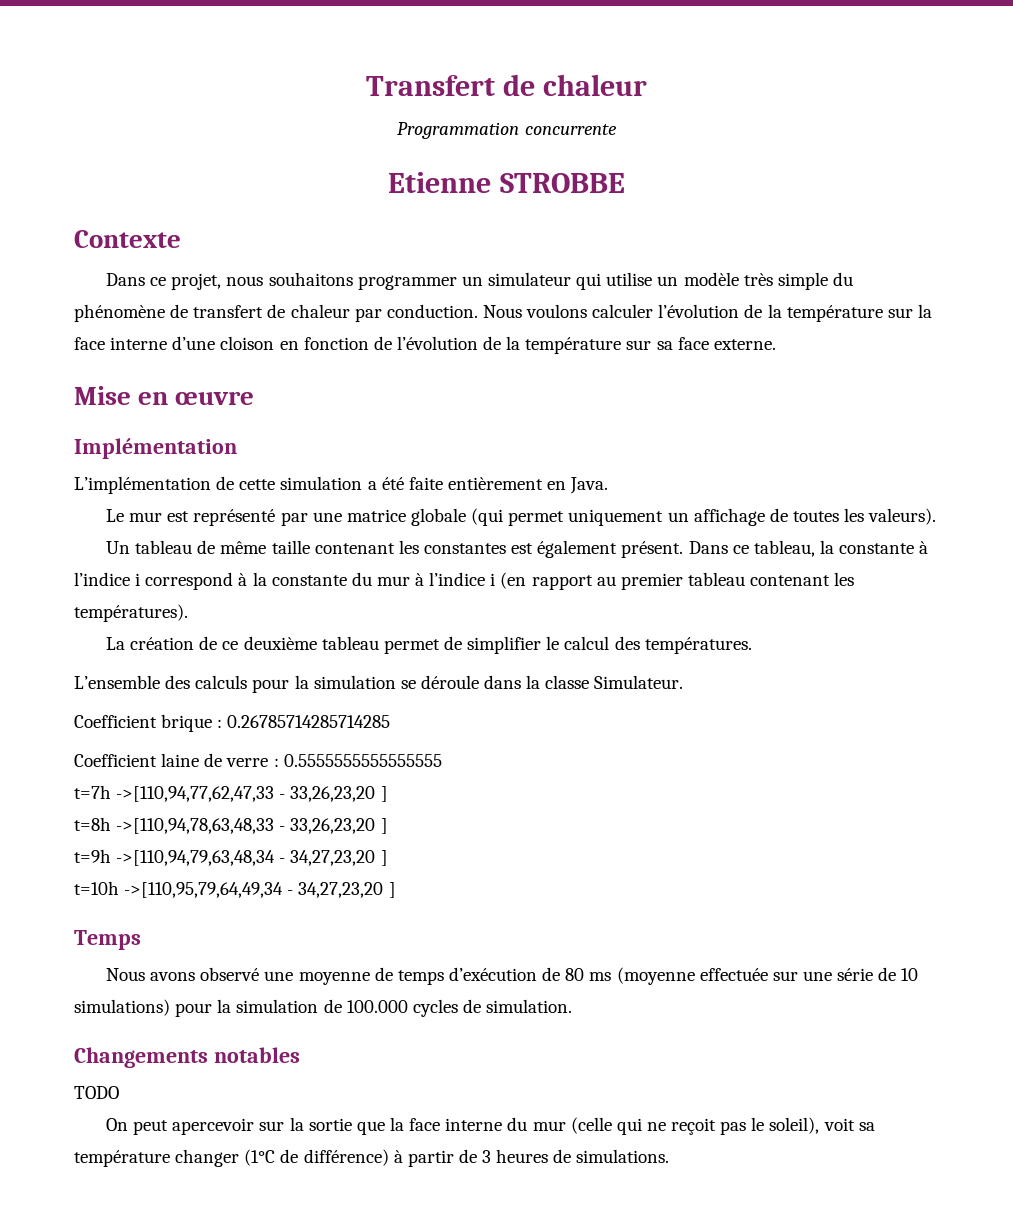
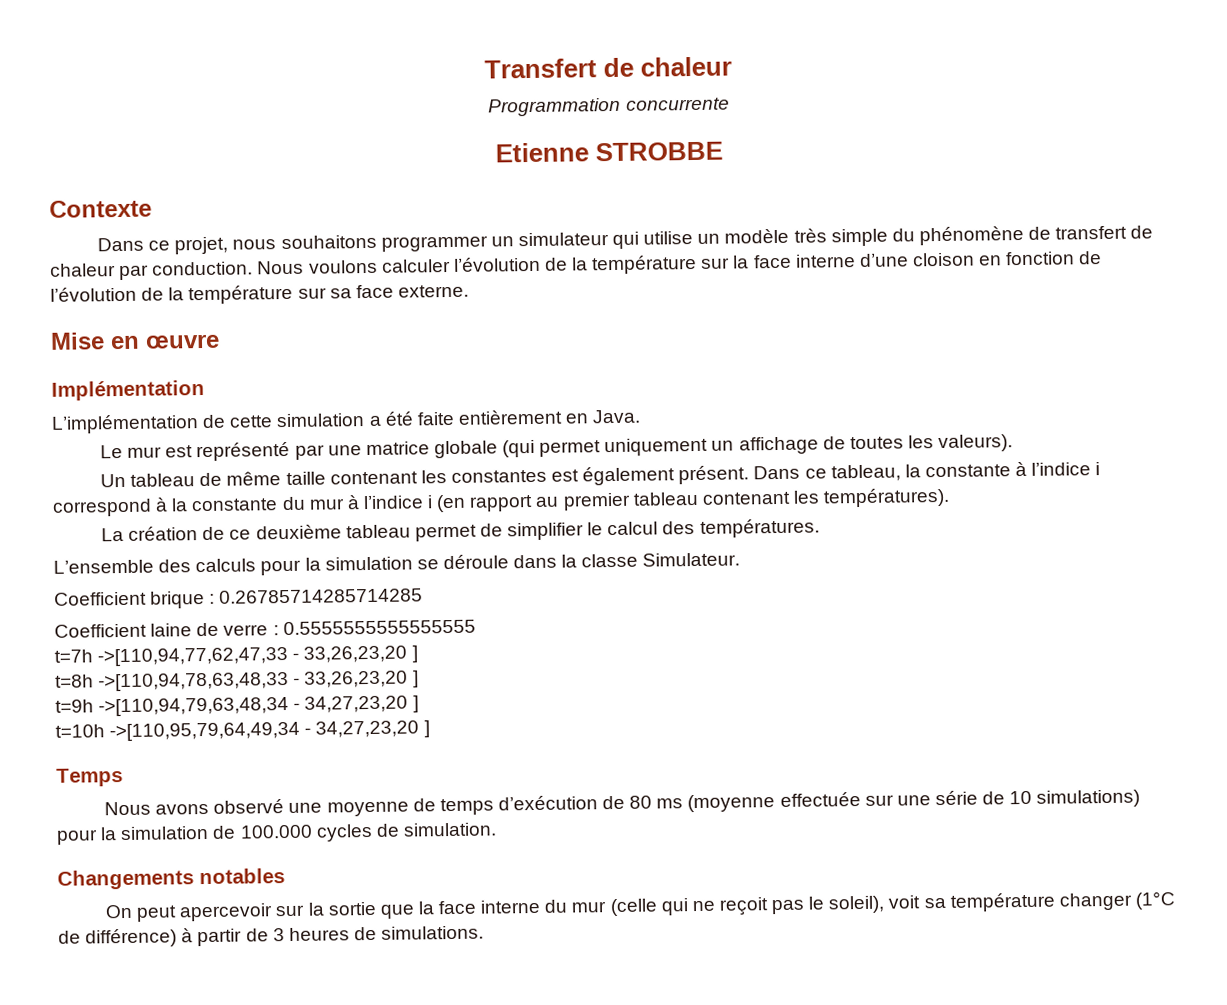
- TODO

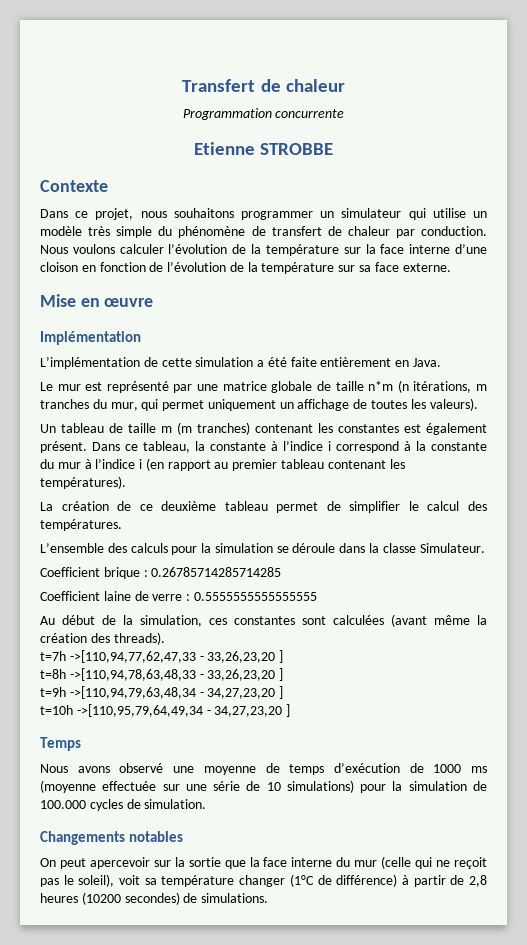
- Le mur est représenté par une matrice globale (qui permet uniquement un affichage de toutes les valeurs).
+ Le mur est représenté par une matrice globale de taille n*m (n itérations, m tranches du mur, qui permet uniquement un affichage de toutes les valeurs).
- Un tableau de même taille contenant les constantes est également présent.
+ Un tableau de taille m (m tranches) contenant les constantes est également présent.
+ Au début de la simulation, ces constantes sont calculées (avant même la création des threads).
- Nous avons observé une moyenne de temps d’exécution de 80 ms (moyenne effectuée sur une série de 10 simulations) pour la simulation de 100.000 cycles de simulation.
+ Nous avons observé une moyenne de temps d’exécution de 1000 ms (moyenne effectuée sur une série de 10 simulations) pour la simulation de 100.000 cycles de simulation.
- On peut apercevoir sur la sortie que la face interne du mur (celle qui ne reçoit pas le soleil), voit sa température changer (1°C de différence) à partir de 3 heures de simulations.
+ On peut apercevoir sur la sortie que la face interne du mur (celle qui ne reçoit pas le soleil), voit sa température changer (1°C de différence) à partir de 2,8 heures (10200 secondes) de simulations.

